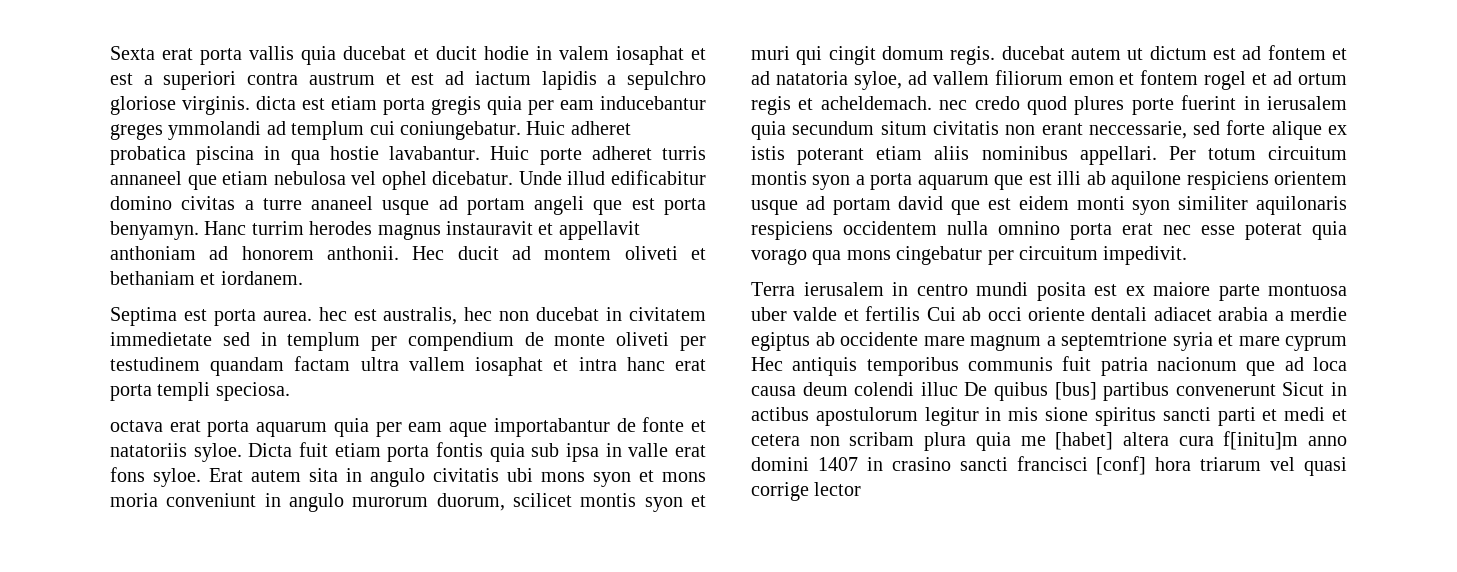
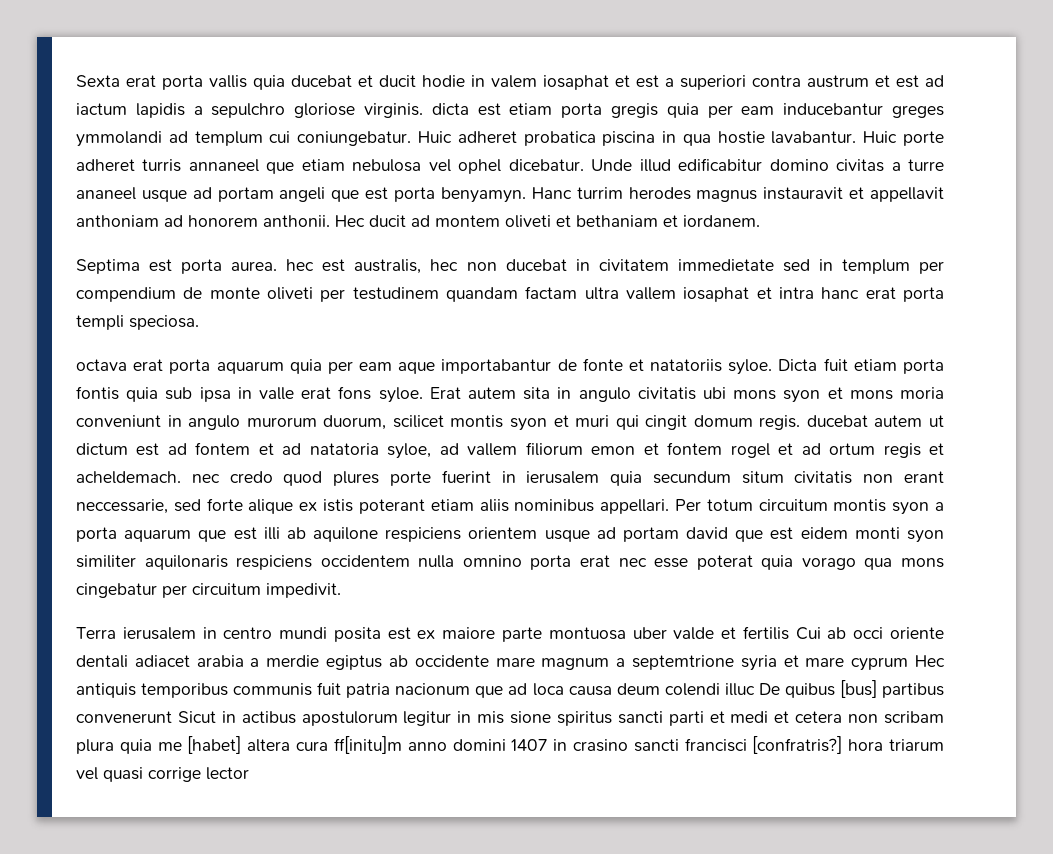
- Terra ierusalem in centro mundi posita est ex maiore parte montuosa uber valde et fertilis Cui ab occi oriente dentali adiacet arabia a merdie egiptus ab occidente mare magnum a septemtrione syria et mare cyprum Hec antiquis temporibus communis fuit patria nacionum que ad loca causa deum colendi illuc De quibus [bus] partibus convenerunt Sicut in actibus apostulorum legitur in mis sione spiritus sancti parti et medi et cetera non scribam plura quia me [habet] altera cura f[initu]m anno domini 1407 in crasino sancti francisci [conf] hora triarum vel quasi corrige lector
+ Terra ierusalem in centro mundi posita est ex maiore parte montuosa uber valde et fertilis Cui ab occi oriente dentali adiacet arabia a merdie egiptus ab occidente mare magnum a septemtrione syria et mare cyprum Hec antiquis temporibus communis fuit patria nacionum que ad loca causa deum colendi illuc De quibus [bus] partibus convenerunt Sicut in actibus apostulorum legitur in mis sione spiritus sancti parti et medi et cetera non scribam plura quia me [habet] altera cura ff[initu]m anno domini 1407 in crasino sancti francisci [confratris?] hora triarum vel quasi corrige lector

